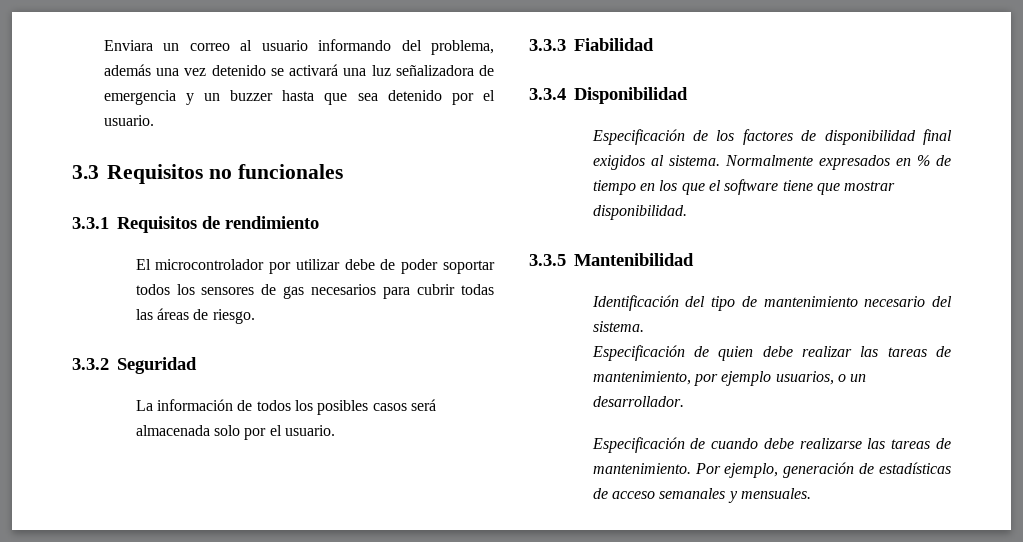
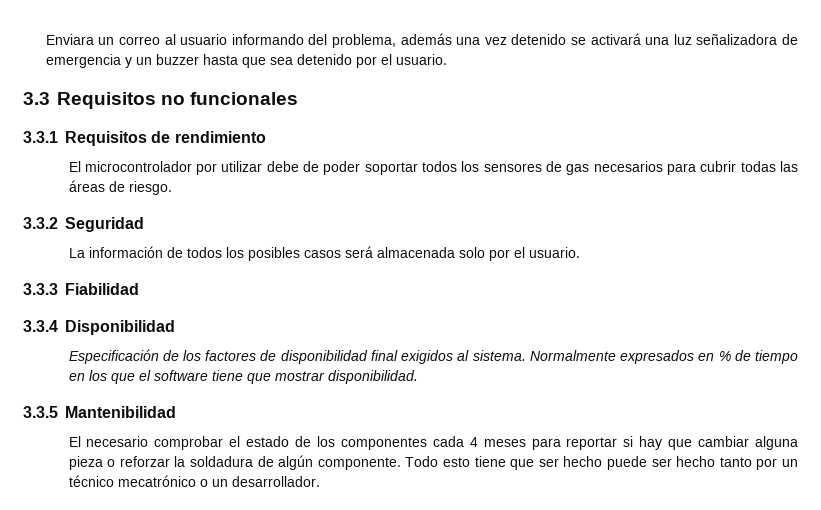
- Identificación del tipo de mantenimiento necesario del sistema.
- Especificación de quien debe realizar las tareas de mantenimiento, por ejemplo usuarios, o un desarrollador.
- Especificación de cuando debe realizarse las tareas de mantenimiento. Por ejemplo, generación de estadísticas de acceso semanales y mensuales.
+ El necesario comprobar el estado de los componentes cada 4 meses para reportar si hay que cambiar alguna pieza o reforzar la soldadura de algún componente. Todo esto tiene que ser hecho puede ser hecho tanto por un técnico mecatrónico o un desarrollador.

